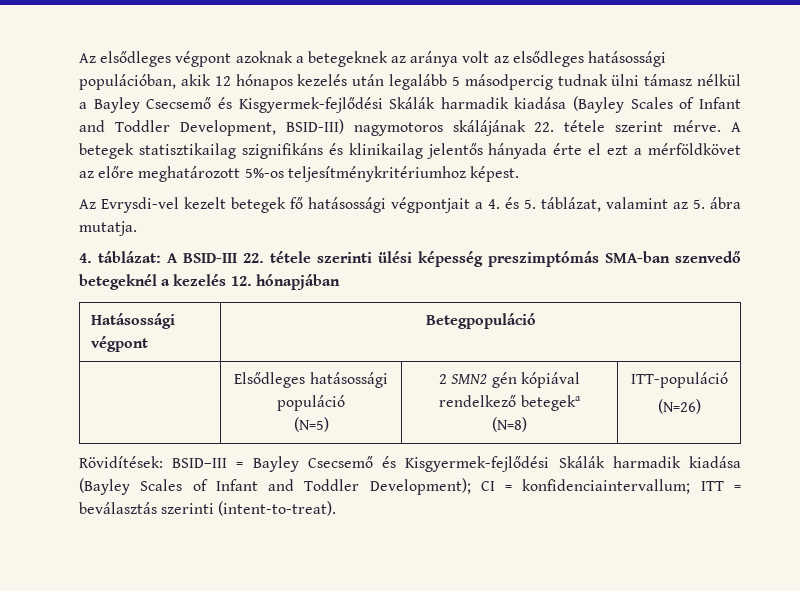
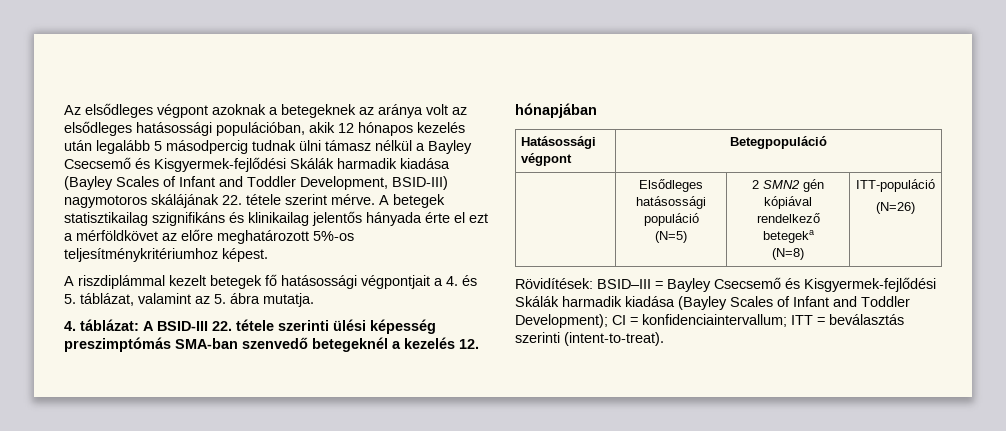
- Az Evrysdi-vel kezelt betegek fő hatásossági végpontjait a 4. és 5. táblázat, valamint az 5. ábra mutatja.
+ A riszdiplámmal kezelt betegek fő hatásossági végpontjait a 4. és 5. táblázat, valamint az 5. ábra mutatja.

